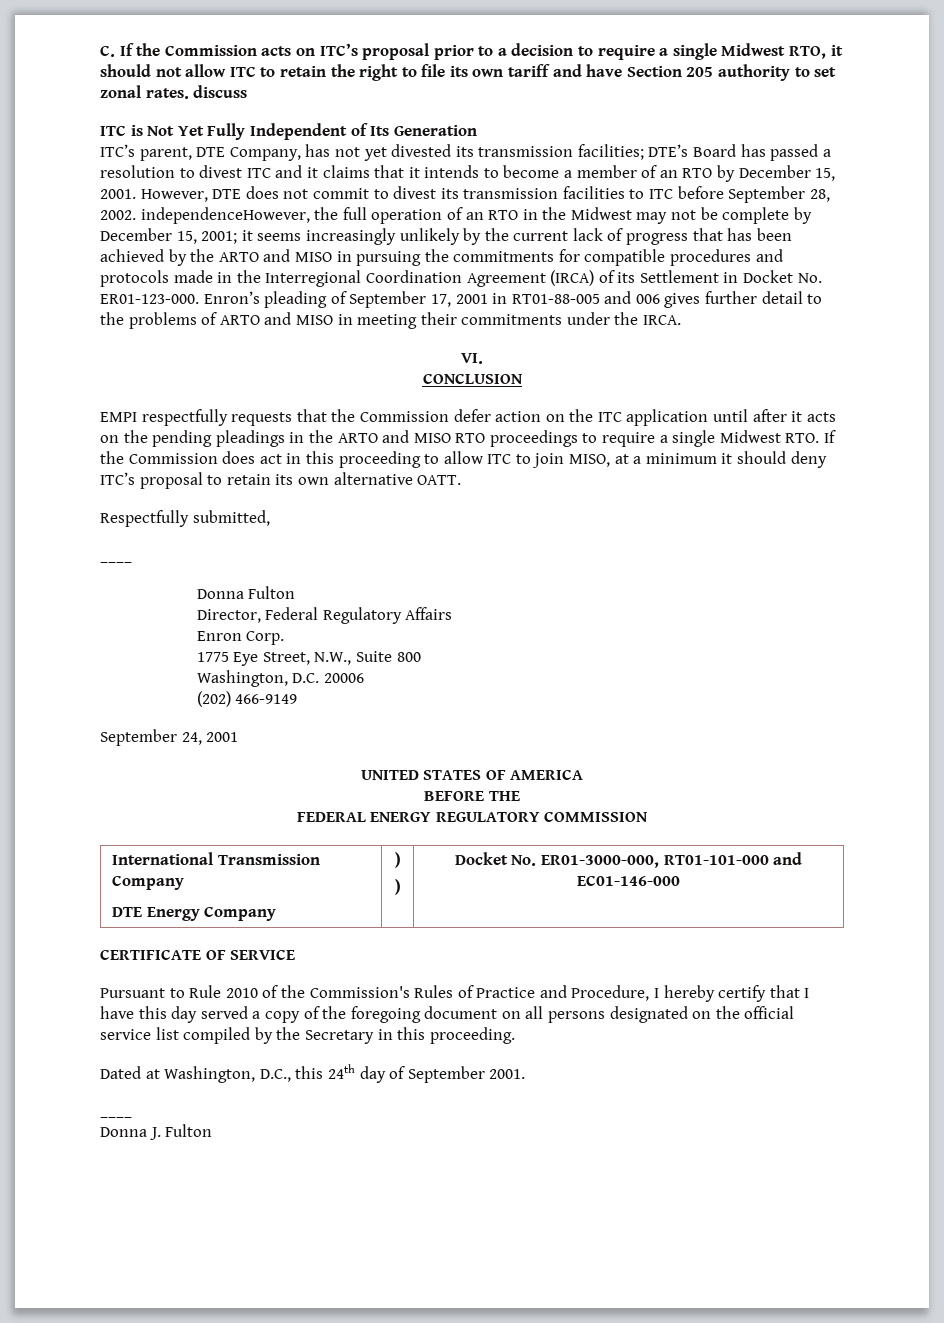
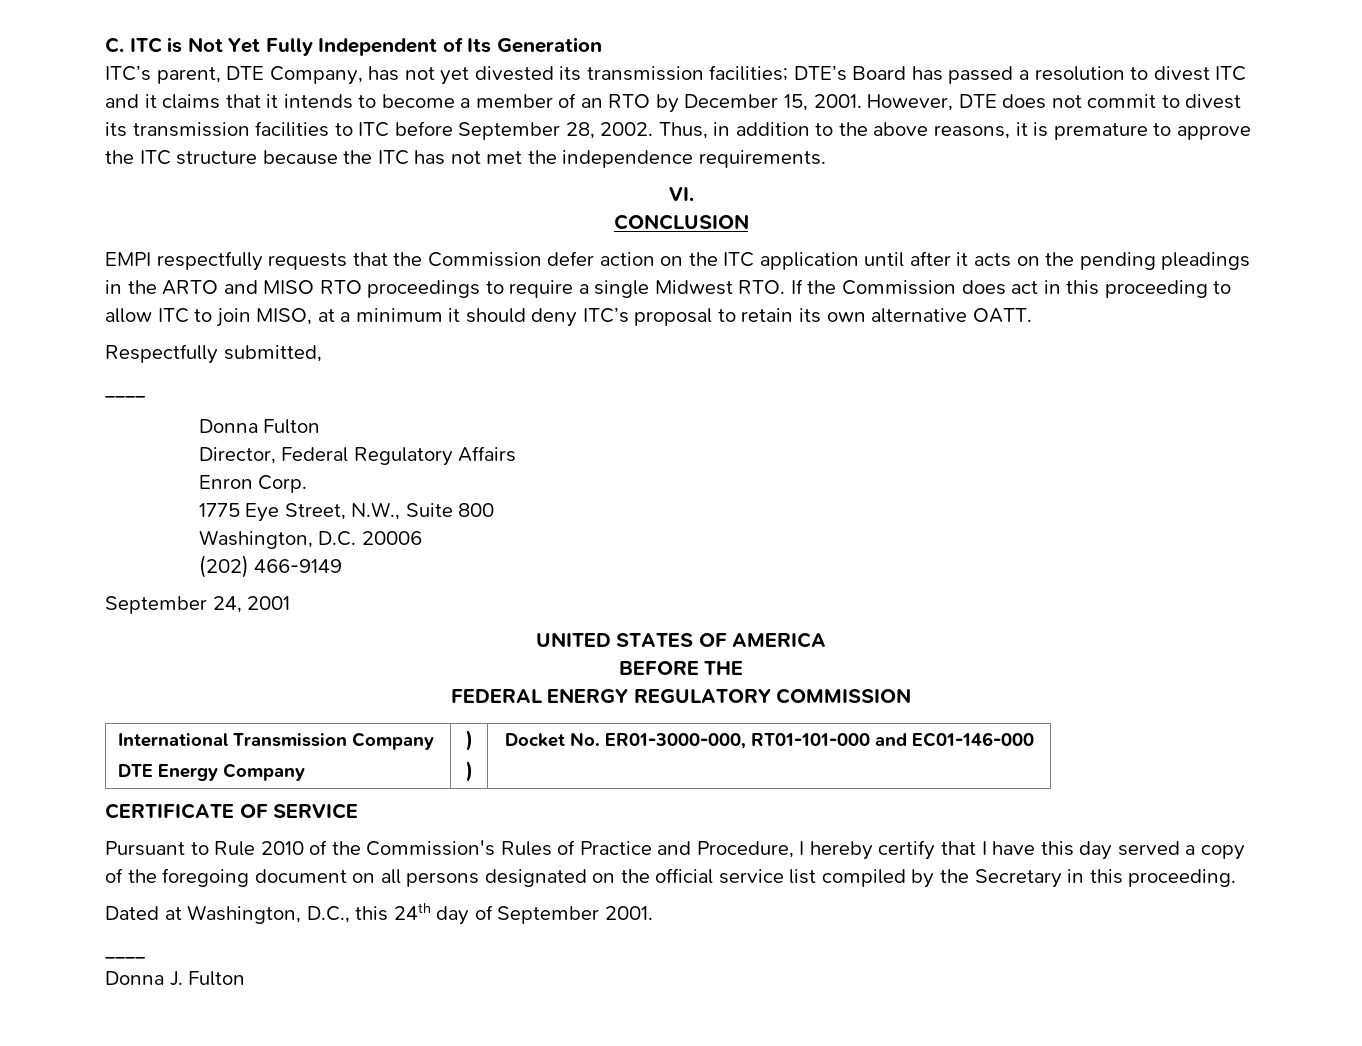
- C. If the Commission acts on ITC’s proposal prior to a decision to require a single Midwest RTO, it should not allow ITC to retain the right to file its own tariff and have Section 205 authority to set zonal rates. discuss
- ITC is Not Yet Fully Independent of Its Generation
+ C. ITC is Not Yet Fully Independent of Its Generation
- However, DTE does not commit to divest its transmission facilities to ITC before September 28, 2002. independenceHowever, the full operation of an RTO in the Midwest may not be complete by December 15, 2001; it seems increasingly unlikely by the current lack of progress that has been achieved by the ARTO and MISO in pursuing the commitments for compatible procedures and protocols made in the Interregional Coordination Agreement (IRCA) of its Settlement in Docket No. ER01-123-000. Enron’s pleading of September 17, 2001 in RT01-88-005 and 006 gives further detail to the problems of ARTO and MISO in meeting their commitments under the IRCA.
+ However, DTE does not commit to divest its transmission facilities to ITC before September 28, 2002. Thus, in addition to the above reasons, it is premature to approve the ITC structure because the ITC has not met the independence requirements.

